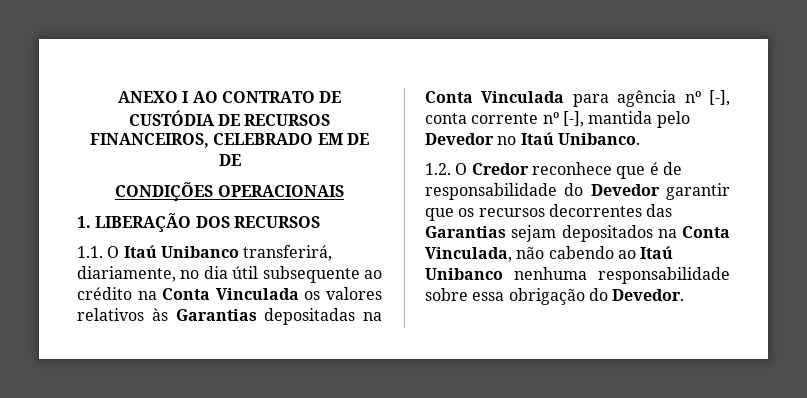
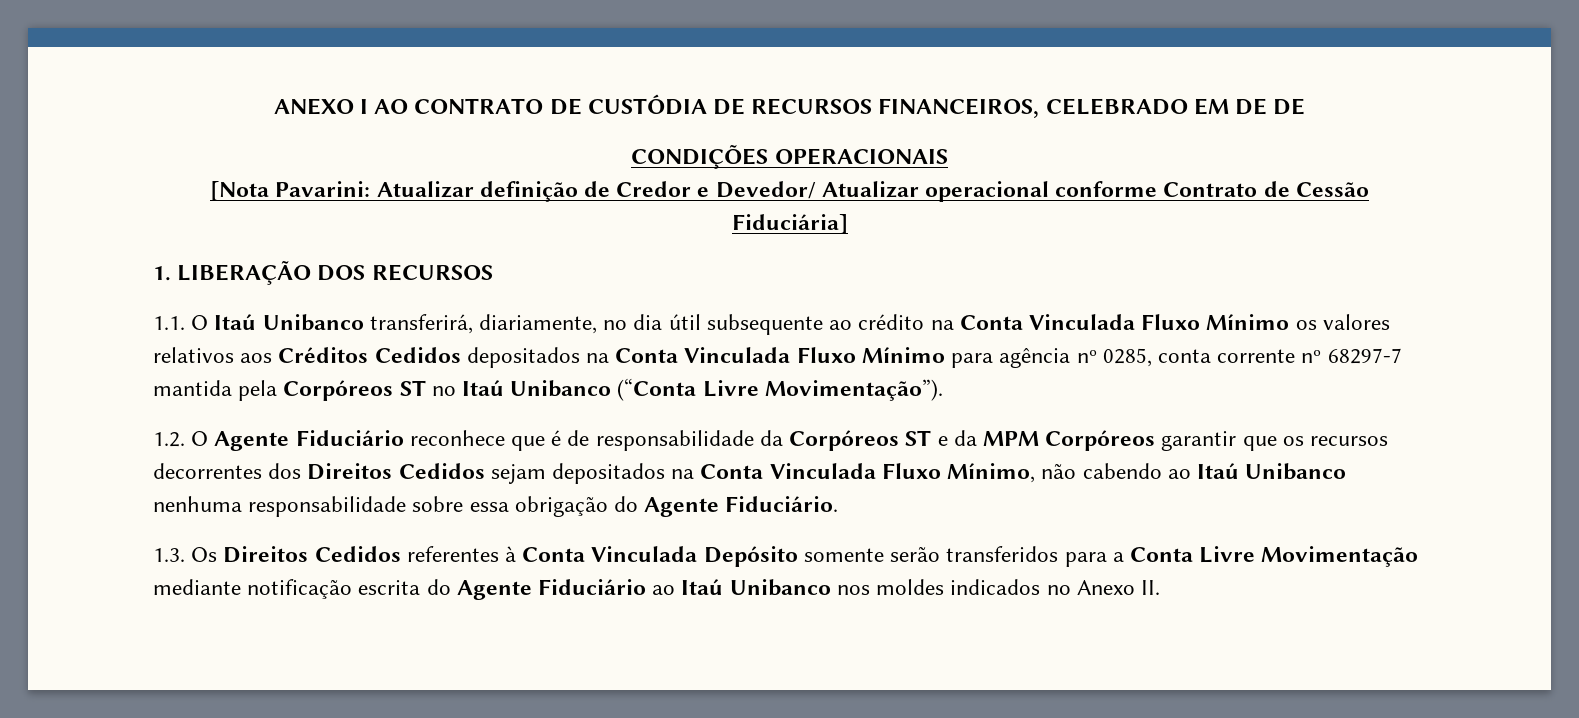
+ [Nota Pavarini: Atualizar definição de Credor e Devedor/ Atualizar operacional conforme Contrato de Cessão Fiduciária]
- 1.1. O Itaú Unibanco transferirá, diariamente, no dia útil subsequente ao crédito na Conta Vinculada os valores relativos às Garantias depositadas na Conta Vinculada para agência nº [-], conta corrente nº [-], mantida pelo Devedor no Itaú Unibanco.
+ 1.1. O Itaú Unibanco transferirá, diariamente, no dia útil subsequente ao crédito na Conta Vinculada Fluxo Mínimo os valores relativos aos Créditos Cedidos depositados na Conta Vinculada Fluxo Mínimo para agência nº 0285, conta corrente nº 68297-7 mantida pela Corpóreos ST no Itaú Unibanco (“Conta Livre Movimentação”).
- 1.2. O Credor reconhece que é de responsabilidade do Devedor garantir que os recursos decorrentes das Garantias sejam depositados na Conta Vinculada, não cabendo ao Itaú Unibanco nenhuma responsabilidade sobre essa obrigação do Devedor.
+ 1.2. O Agente Fiduciário reconhece que é de responsabilidade da Corpóreos ST e da MPM Corpóreos garantir que os recursos decorrentes dos Direitos Cedidos sejam depositados na Conta Vinculada Fluxo Mínimo, não cabendo ao Itaú Unibanco nenhuma responsabilidade sobre essa obrigação do Agente Fiduciário.
+ 1.3. Os Direitos Cedidos referentes à Conta Vinculada Depósito somente serão transferidos para a Conta Livre Movimentação mediante notificação escrita do Agente Fiduciário ao Itaú Unibanco nos moldes indicados no Anexo II.

